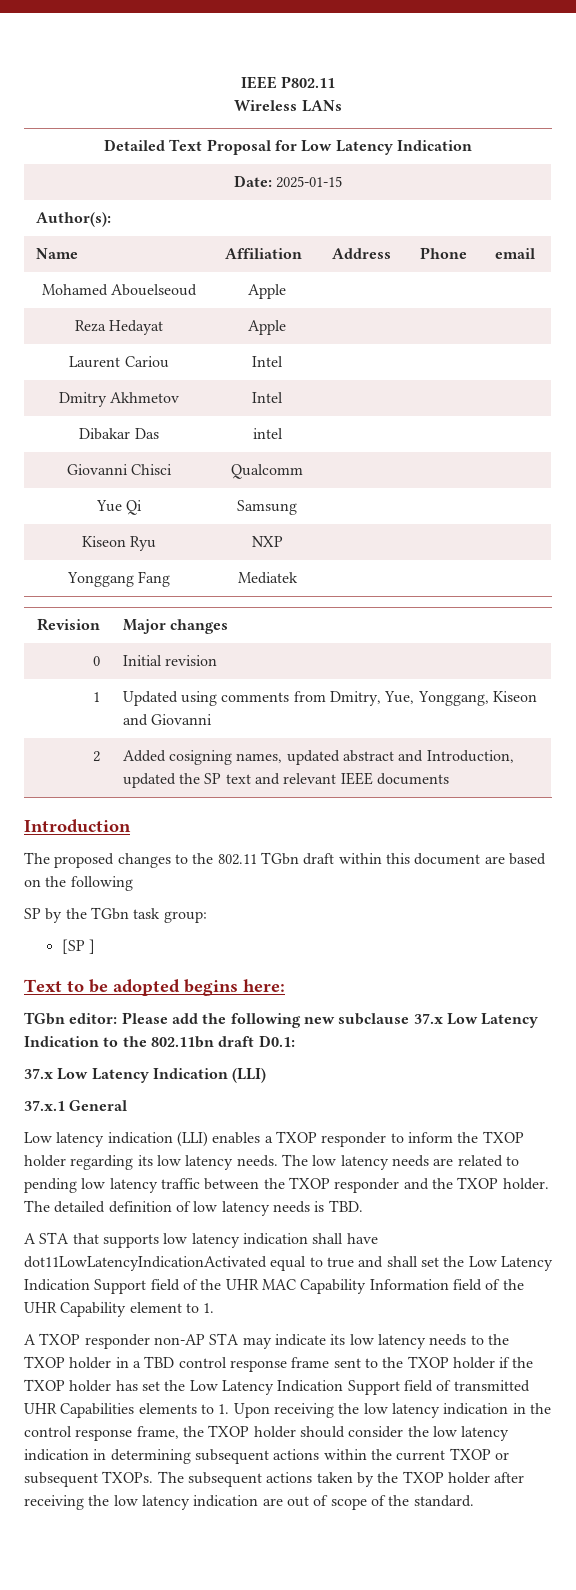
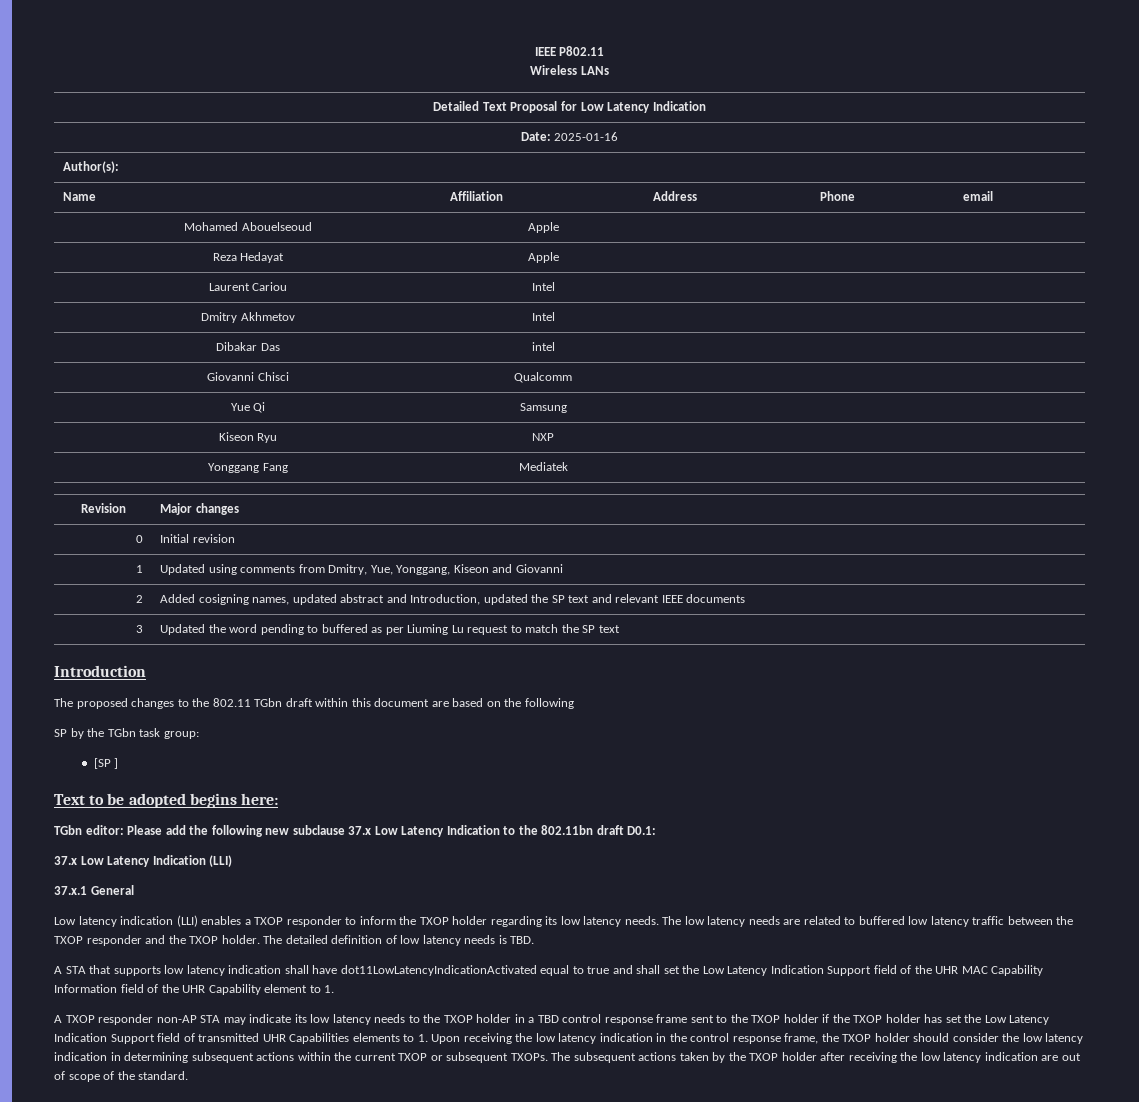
- Date: 2025-01-15
+ Date: 2025-01-16
+ 3 | Updated the word pending to buffered as per Liuming Lu request to match the SP text
- The low latency needs are related to pending low latency traffic between the TXOP responder and the TXOP holder.
+ The low latency needs are related to buffered low latency traffic between the TXOP responder and the TXOP holder.

